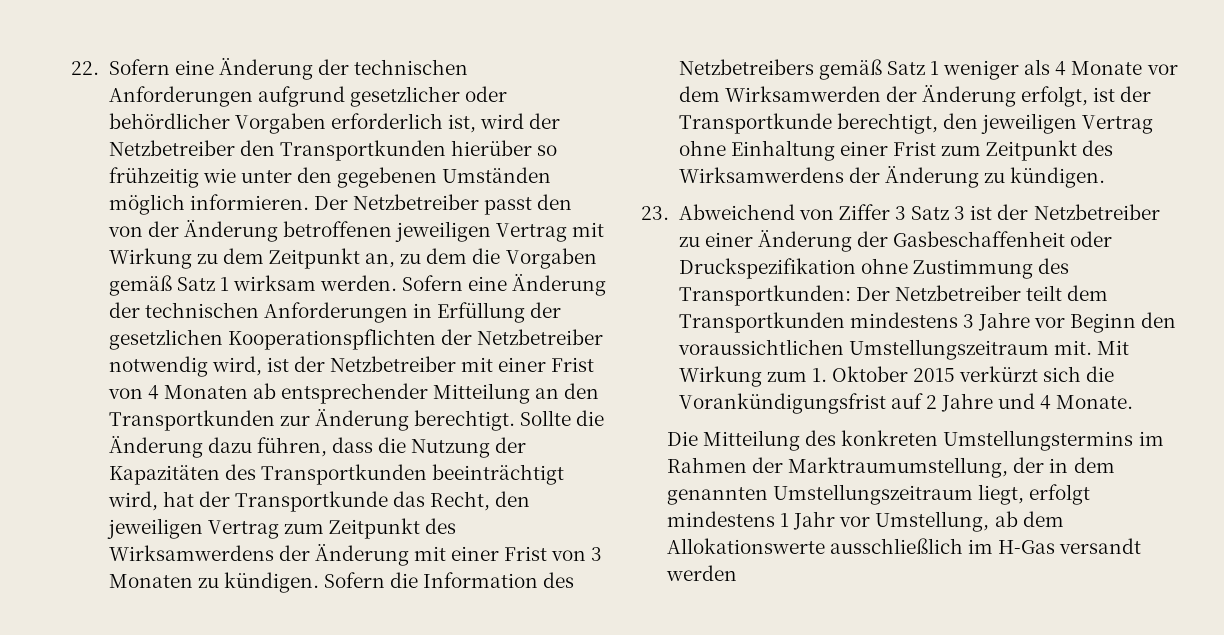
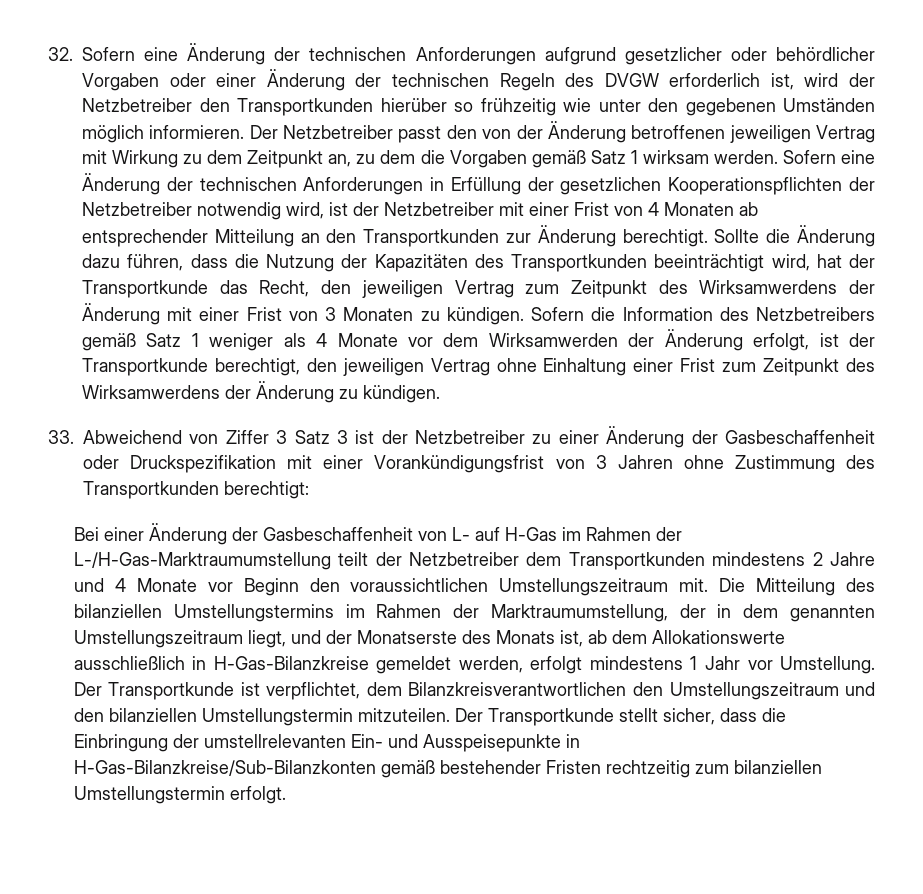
- 22. Sofern eine Änderung der technischen Anforderungen aufgrund gesetzlicher oder behördlicher Vorgaben erforderlich ist, wird der Netzbetreiber den Transportkunden hierüber so frühzeitig wie unter den gegebenen Umständen möglich informieren.
+ 32. Sofern eine Änderung der technischen Anforderungen aufgrund gesetzlicher oder behördlicher Vorgaben oder einer Änderung der technischen Regeln des DVGW erforderlich ist, wird der Netzbetreiber den Transportkunden hierüber so frühzeitig wie unter den gegebenen Umständen möglich informieren.
- 23. Abweichend von Ziffer 3 Satz 3 ist der Netzbetreiber zu einer Änderung der Gasbeschaffenheit oder Druckspezifikation ohne Zustimmung des Transportkunden: Der Netzbetreiber teilt dem Transportkunden mindestens 3 Jahre vor Beginn den voraussichtlichen Umstellungszeitraum mit. Mit Wirkung zum 1. Oktober 2015 verkürzt sich die Vorankündigungsfrist auf 2 Jahre und 4 Monate.
- Die Mitteilung des konkreten Umstellungstermins im Rahmen der Marktraumumstellung, der in dem genannten Umstellungszeitraum liegt, erfolgt mindestens 1 Jahr vor Umstellung, ab dem Allokationswerte ausschließlich im H-Gas versandt werden
+ 33. Abweichend von Ziffer 3 Satz 3 ist der Netzbetreiber zu einer Änderung der Gasbeschaffenheit oder Druckspezifikation mit einer Vorankündigungsfrist von 3 Jahren ohne Zustimmung des Transportkunden berechtigt:
+ Bei einer Änderung der Gasbeschaffenheit von L- auf H-Gas im Rahmen der L-/H-Gas-Marktraumumstellung teilt der Netzbetreiber dem Transportkunden mindestens 2 Jahre und 4 Monate vor Beginn den voraussichtlichen Umstellungszeitraum mit. Die Mitteilung des bilanziellen Umstellungstermins im Rahmen der Marktraumumstellung, der in dem genannten Umstellungszeitraum liegt, und der Monatserste des Monats ist, ab dem Allokationswerte ausschließlich in H-Gas-Bilanzkreise gemeldet werden, erfolgt mindestens 1 Jahr vor Umstellung. Der Transportkunde ist verpflichtet, dem Bilanzkreisverantwortlichen den Umstellungszeitraum und den bilanziellen Umstellungstermin mitzuteilen. Der Transportkunde stellt sicher, dass die Einbringung der umstellrelevanten Ein- und Ausspeisepunkte in H-Gas-Bilanzkreise/Sub-Bilanzkonten gemäß bestehender Fristen rechtzeitig zum bilanziellen Umstellungstermin erfolgt.

